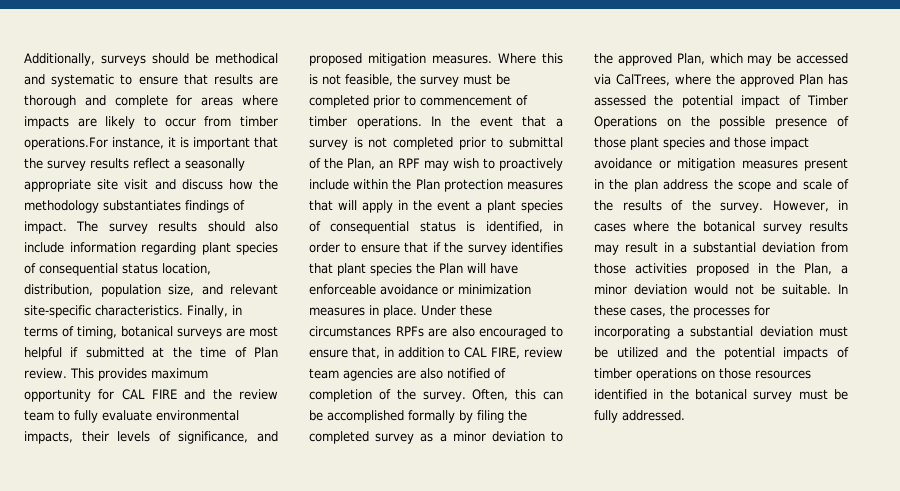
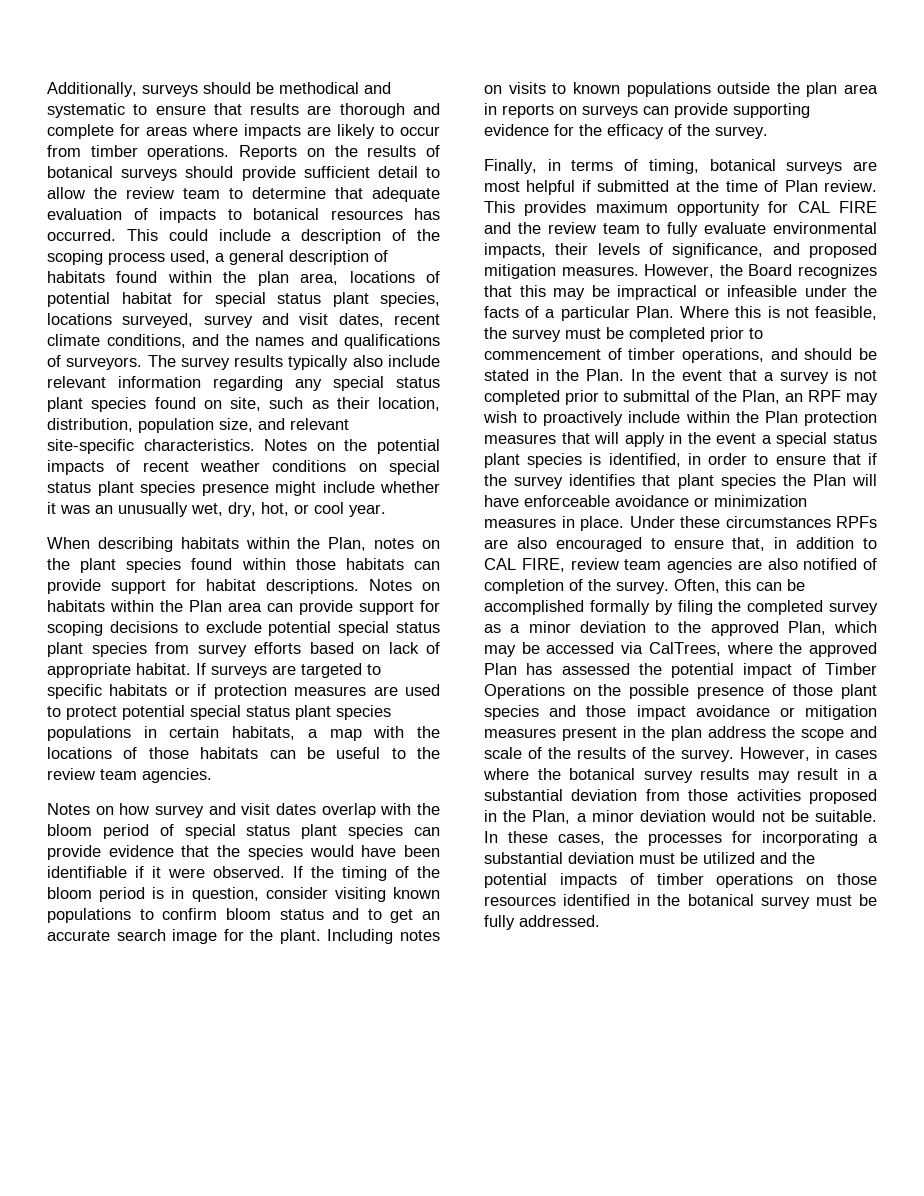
- Additionally, surveys should be methodical and systematic to ensure that results are thorough and complete for areas where impacts are likely to occur from timber operations.For instance, it is important that the survey results reflect a seasonally appropriate site visit and discuss how the methodology substantiates findings of impact.
+ Additionally, surveys should be methodical and systematic to ensure that results are thorough and complete for areas where impacts are likely to occur from timber operations. Reports on the results of botanical surveys should provide sufficient detail to allow the review team to determine that adequate evaluation of impacts to botanical resources has occurred. This could include a description of the scoping process used, a general description of habitats found within the plan area, locations of potential habitat for special status plant species, locations surveyed, survey and visit dates, recent climate conditions, and the names and qualifications of surveyors.
- The survey results should also include information regarding plant species of consequential status location, distribution, population size, and relevant site-specific characteristics. Finally, in terms of timing, botanical surveys are most helpful if submitted at the time of Plan review.
+ The survey results typically also include relevant information regarding any special status plant species found on site, such as their location, distribution, population size, and relevant site-specific characteristics. Notes on the potential impacts of recent weather conditions on special status plant species presence might include whether it was an unusually wet, dry, hot, or cool year.
+ When describing habitats within the Plan, notes on the plant species found within those habitats can provide support for habitat descriptions. Notes on habitats within the Plan area can provide support for scoping decisions to exclude potential special status plant species from survey efforts based on lack of appropriate habitat. If surveys are targeted to specific habitats or if protection measures are used to protect potential special status plant species populations in certain habitats, a map with the locations of those habitats can be useful to the review team agencies.
+ Notes on how survey and visit dates overlap with the bloom period of special status plant species can provide evidence that the species would have been identifiable if it were observed. If the timing of the bloom period is in question, consider visiting known populations to confirm bloom status and to get an accurate search image for the plant. Including notes on visits to known populations outside the plan area in reports on surveys can provide supporting evidence for the efficacy of the survey.
+ Finally, in terms of timing, botanical surveys are most helpful if submitted at the time of Plan review.
+ However, the Board recognizes that this may be impractical or infeasible under the facts of a particular Plan.
- Where this is not feasible, the survey must be completed prior to commencement of timber operations.
+ Where this is not feasible, the survey must be completed prior to commencement of timber operations, and should be stated in the Plan.
- In the event that a survey is not completed prior to submittal of the Plan, an RPF may wish to proactively include within the Plan protection measures that will apply in the event a plant species of consequential status is identified, in order to ensure that if the survey identifies that plant species the Plan will have enforceable avoidance or minimization measures in place.
+ In the event that a survey is not completed prior to submittal of the Plan, an RPF may wish to proactively include within the Plan protection measures that will apply in the event a special status plant species is identified, in order to ensure that if the survey identifies that plant species the Plan will have enforceable avoidance or minimization measures in place.

